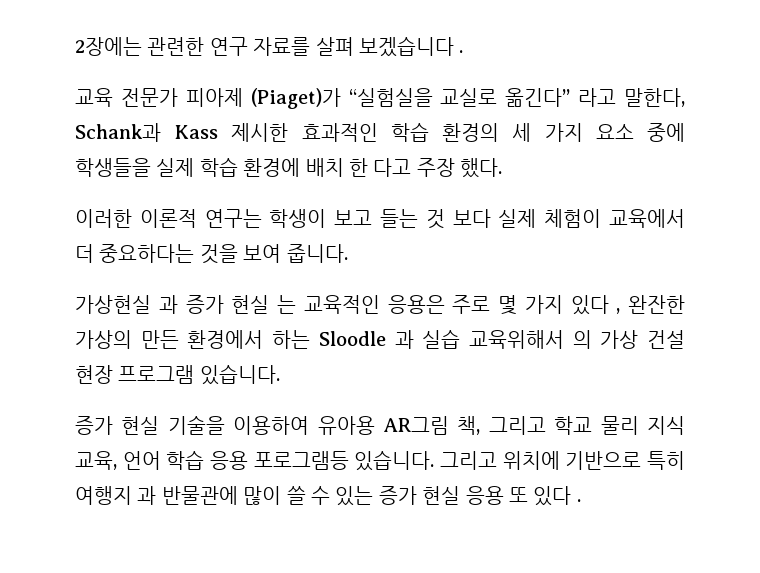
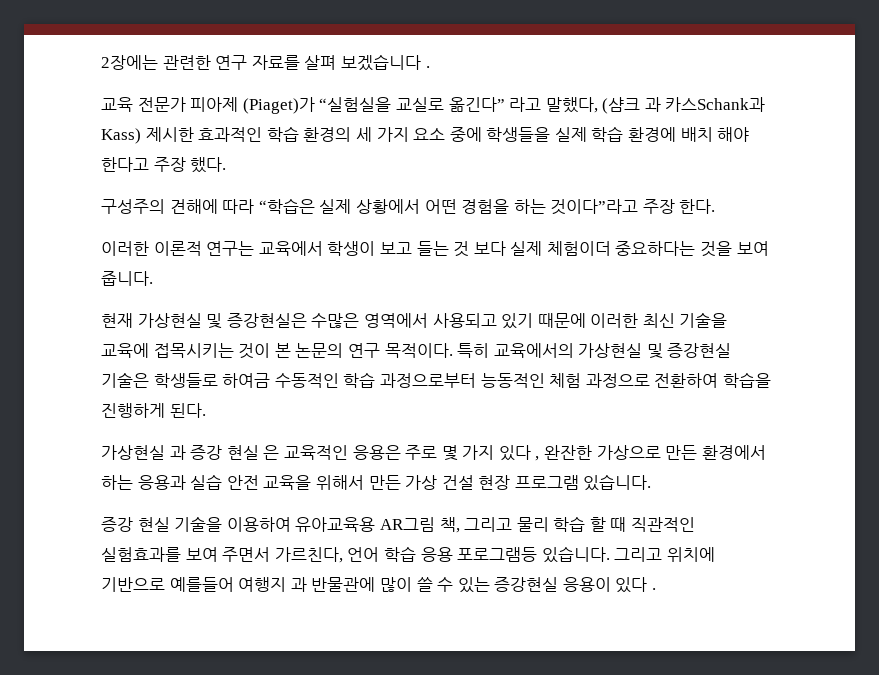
- 교육 전문가 피아제 (Piaget)가 “실험실을 교실로 옮긴다” 라고 말한다, Schank과 Kass 제시한 효과적인 학습 환경의 세 가지 요소 중에 학생들을 실제 학습 환경에 배치 한 다고 주장 했다.
+ 교육 전문가 피아제 (Piaget)가 “실험실을 교실로 옮긴다” 라고 말했다, (샴크 과 카스Schank과 Kass) 제시한 효과적인 학습 환경의 세 가지 요소 중에 학생들을 실제 학습 환경에 배치 해야 한다고 주장 했다.
+ 구성주의 견해에 따라 “학습은 실제 상황에서 어떤 경험을 하는 것이다”라고 주장 한다.
- 이러한 이론적 연구는 학생이 보고 들는 것 보다 실제 체험이 교육에서 더 중요하다는 것을 보여 줍니다.
+ 이러한 이론적 연구는 교육에서 학생이 보고 들는 것 보다 실제 체험이더 중요하다는 것을 보여 줍니다.
+ 현재 가상현실 및 증강현실은 수많은 영역에서 사용되고 있기 때문에 이러한 최신 기술을 교육에 접목시키는 것이 본 논문의 연구 목적이다. 특히 교육에서의 가상현실 및 증강현실 기술은 학생들로 하여금 수동적인 학습 과정으로부터 능동적인 체험 과정으로 전환하여 학습을 진행하게 된다.
- 가상현실 과 증가 현실 는 교육적인 응용은 주로 몇 가지 있다 , 완잔한 가상의 만든 환경에서 하는 Sloodle 과 실습 교육위해서 의 가상 건설 현장 프로그램 있습니다.
+ 가상현실 과 증강 현실 은 교육적인 응용은 주로 몇 가지 있다 , 완잔한 가상으로 만든 환경에서 하는 응용과 실습 안전 교육을 위해서 만든 가상 건설 현장 프로그램 있습니다.
- 증가 현실 기술을 이용하여 유아용 AR그림 책, 그리고 학교 물리 지식 교육, 언어 학습 응용 포로그램등 있습니다.
+ 증강 현실 기술을 이용하여 유아교육용 AR그림 책, 그리고 물리 학습 할 때 직관적인 실험효과를 보여 주면서 가르친다, 언어 학습 응용 포로그램등 있습니다.
- 그리고 위치에 기반으로 특히 여행지 과 반물관에 많이 쓸 수 있는 증가 현실 응용 또 있다 .
+ 그리고 위치에 기반으로 예를들어 여행지 과 반물관에 많이 쓸 수 있는 증강현실 응용이 있다 .

